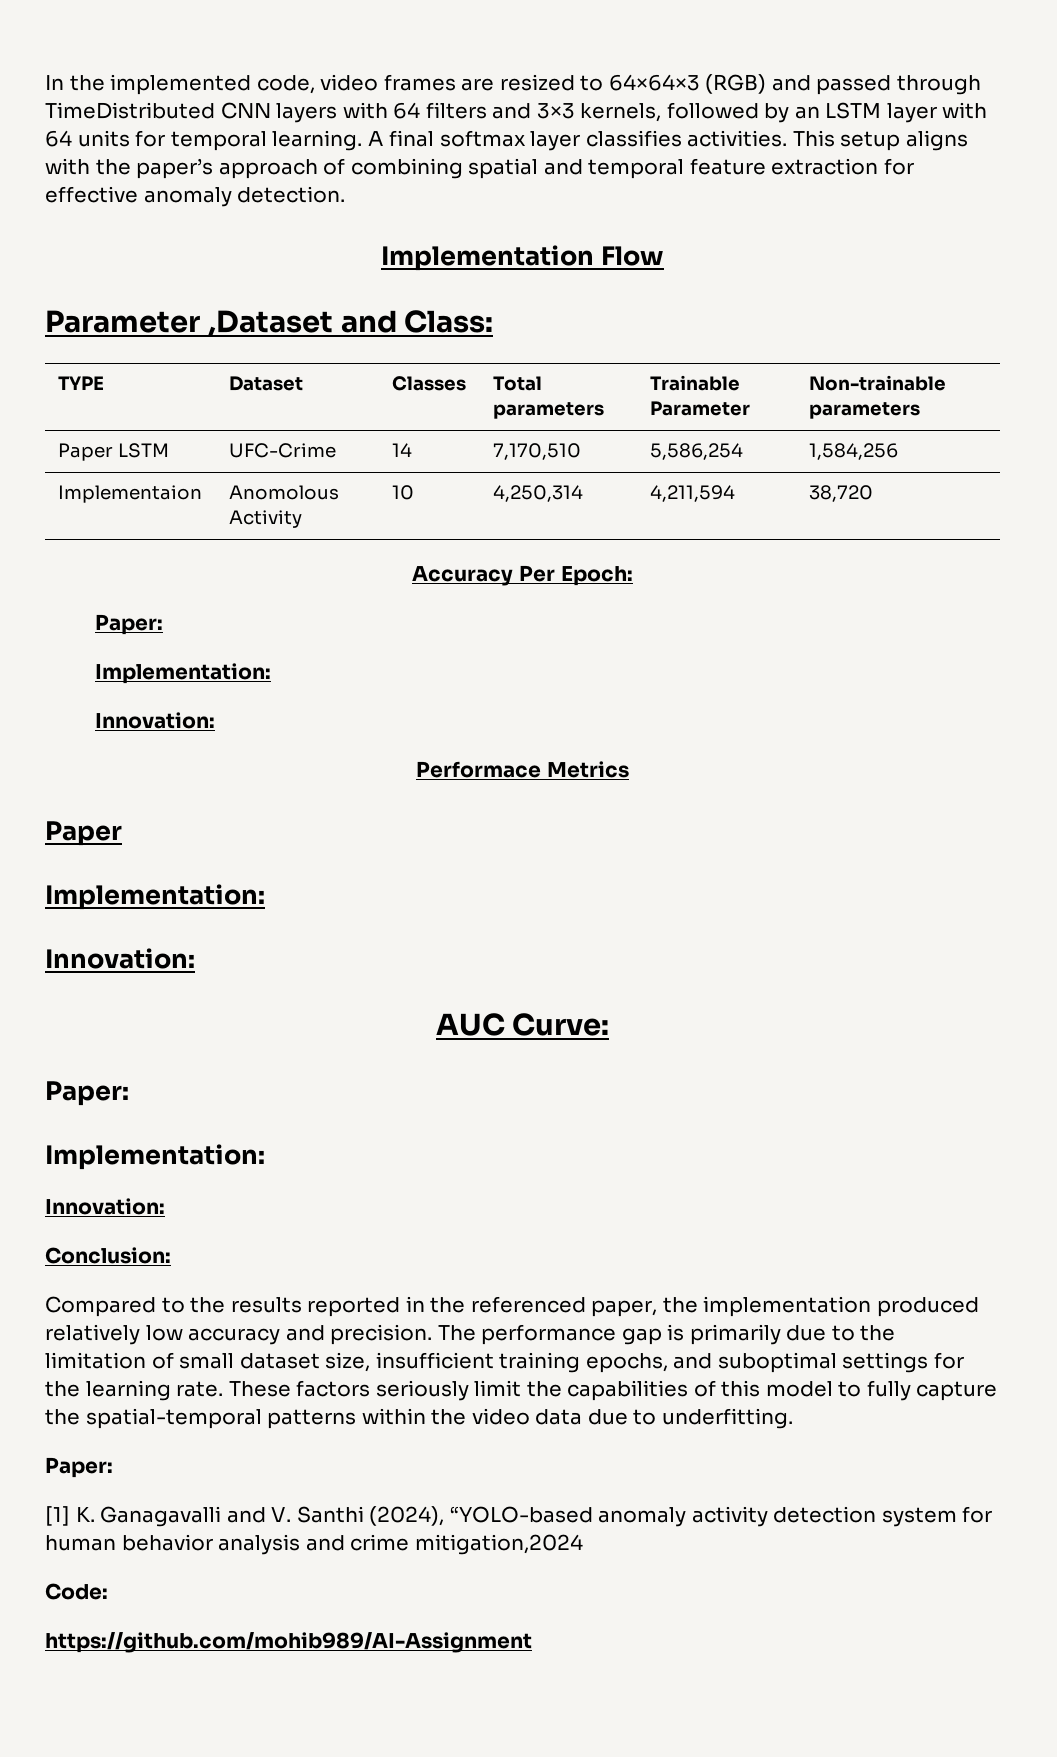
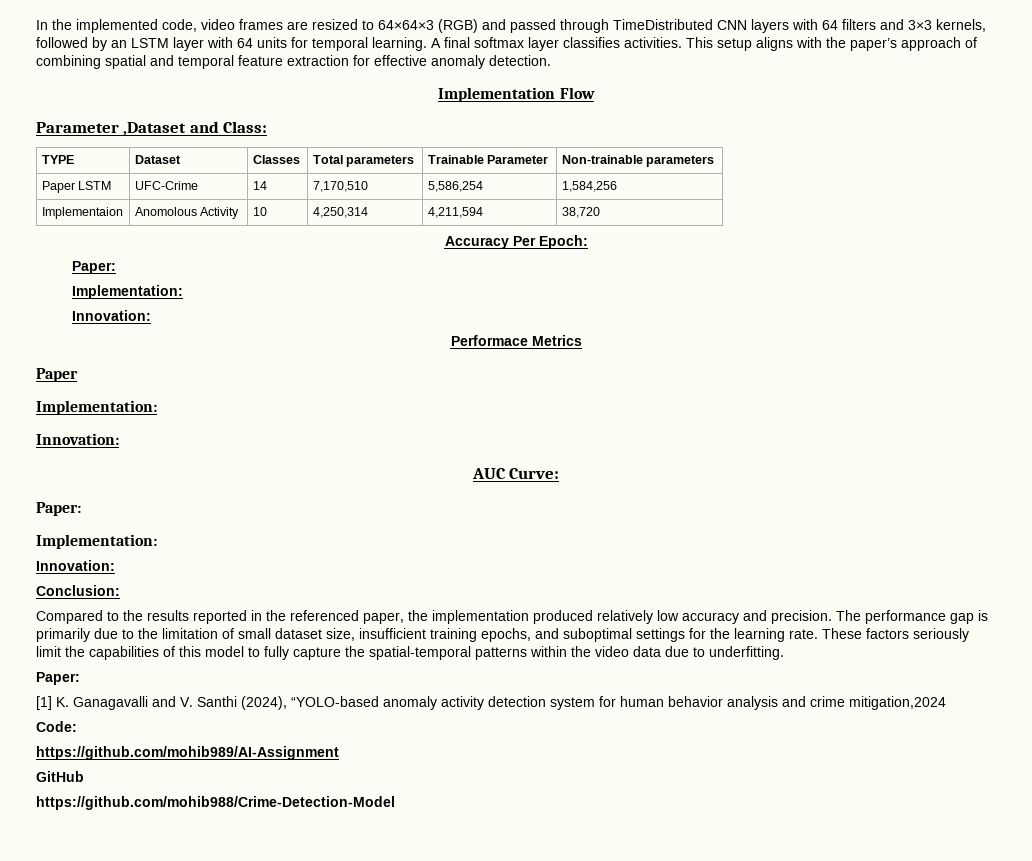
+ GitHub
+ https://github.com/mohib988/Crime-Detection-Model

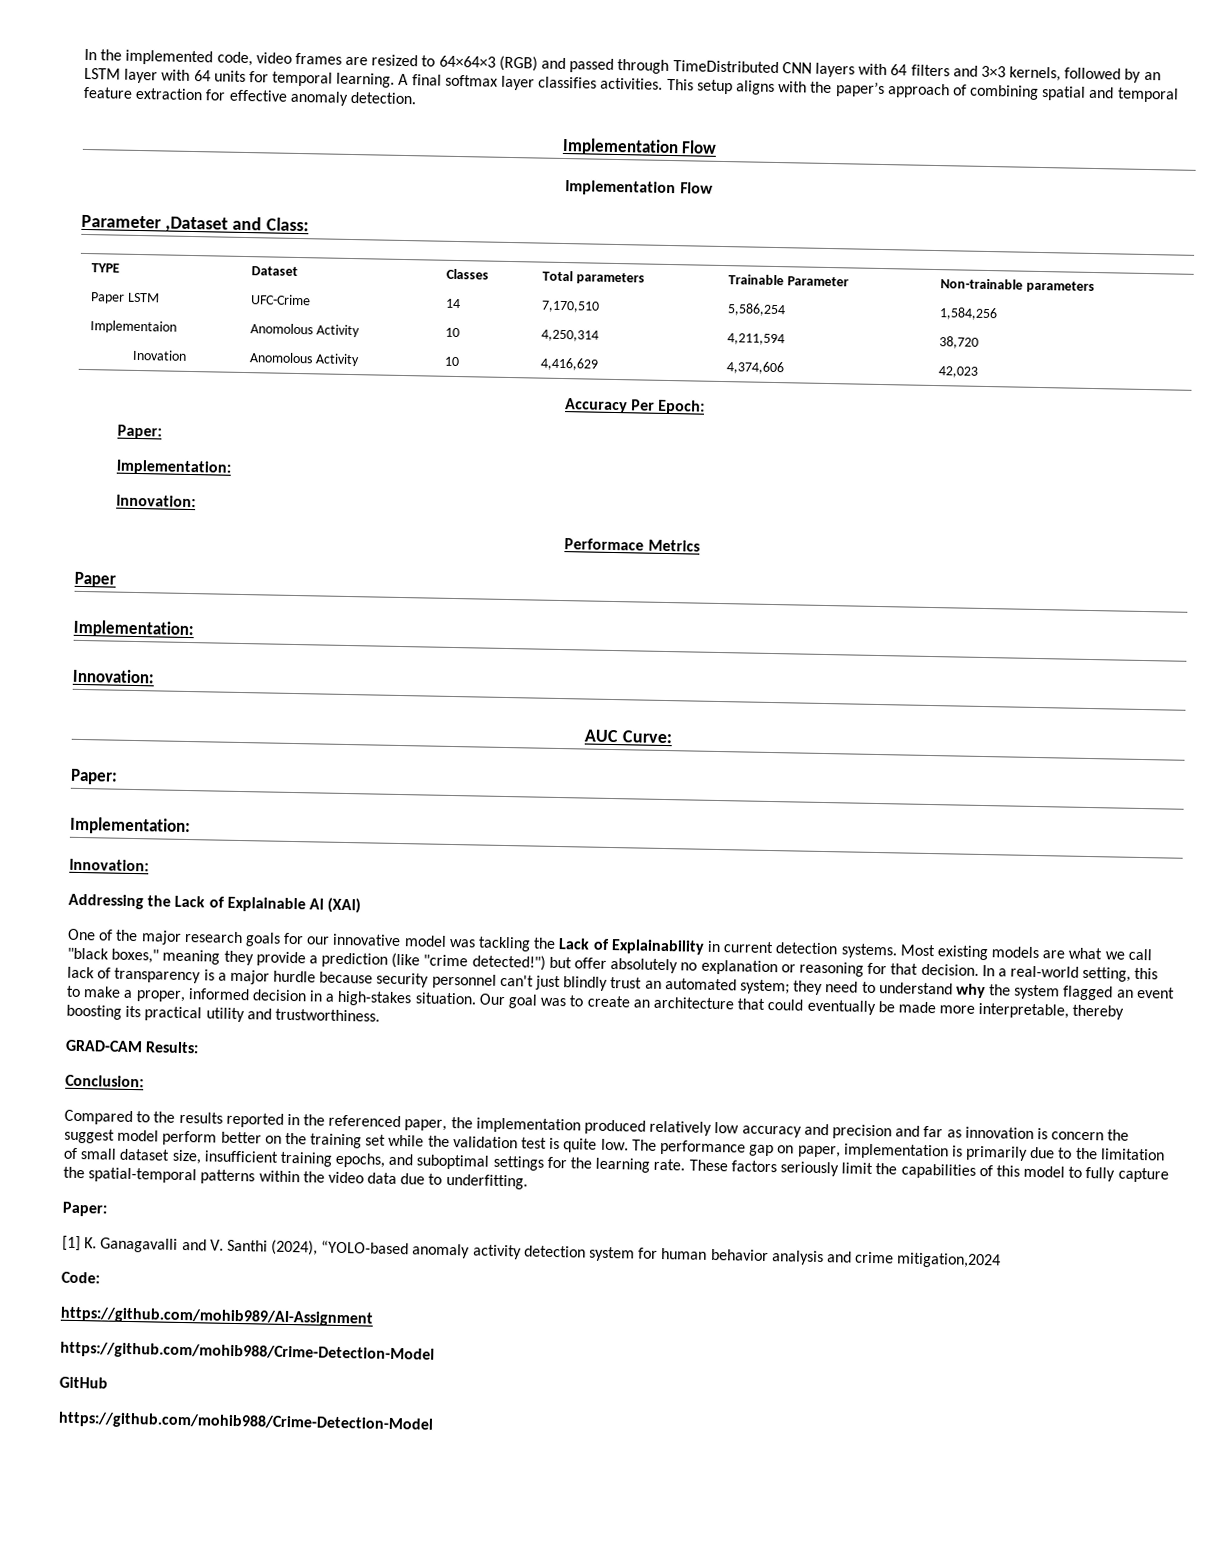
  This setup aligns with the paper’s approach of combining spatial and temporal feature extraction for effective anomaly detection.
+ Implementation Flow
+ Inovation | Anomolous Activity | 10 | 4,416,629 | 4,374,606 | 42,023
+ Addressing the Lack of Explainable AI (XAI)
+ One of the major research goals for our innovative model was tackling the Lack of Explainability in current detection systems. Most existing models are what we call "black boxes," meaning they provide a prediction (like "crime detected!") but offer absolutely no explanation or reasoning for that decision. In a real-world setting, this lack of transparency is a major hurdle because security personnel can't just blindly trust an automated system; they need to understand why the system flagged an event to make a proper, informed decision in a high-stakes situation. Our goal was to create an architecture that could eventually be made more interpretable, thereby boosting its practical utility and trustworthiness.
+ GRAD-CAM Results:
- Compared to the results reported in the referenced paper, the implementation produced relatively low accuracy and precision. The performance gap is primarily due to the limitation of small dataset size, insufficient training epochs, and suboptimal settings for the learning rate.
+ Compared to the results reported in the referenced paper, the implementation produced relatively low accuracy and precision and far as innovation is concern the suggest model perform better on the training set while the validation test is quite low. The performance gap on paper, implementation is primarily due to the limitation of small dataset size, insufficient training epochs, and suboptimal settings for the learning rate.
  https://github.com/mohib989/AI-Assignment
+ https://github.com/mohib988/Crime-Detection-Model

